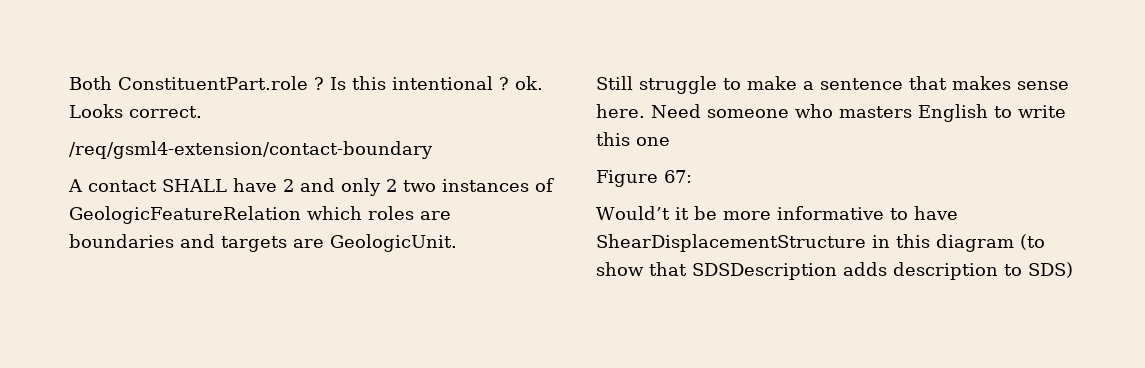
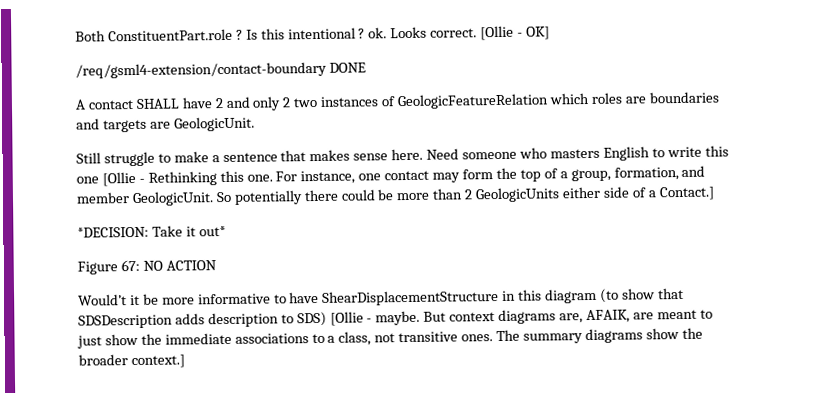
+ [Ollie - OK]
- /req/gsml4-extension/contact-boundary
+ /req/gsml4-extension/contact-boundary DONE
- Need someone who masters English to write this one
+ Need someone who masters English to write this one [Ollie - Rethinking this one. For instance, one contact may form the top of a group, formation, and member GeologicUnit. So potentially there could be more than 2 GeologicUnits either side of a Contact.]
+ *DECISION: Take it out*
- Figure 67:
+ Figure 67: NO ACTION
- Would’t it be more informative to have ShearDisplacementStructure in this diagram (to show that SDSDescription adds description to SDS)
+ Would’t it be more informative to have ShearDisplacementStructure in this diagram (to show that SDSDescription adds description to SDS) [Ollie - maybe. But context diagrams are, AFAIK, are meant to just show the immediate associations to a class, not transitive ones. The summary diagrams show the broader context.]

